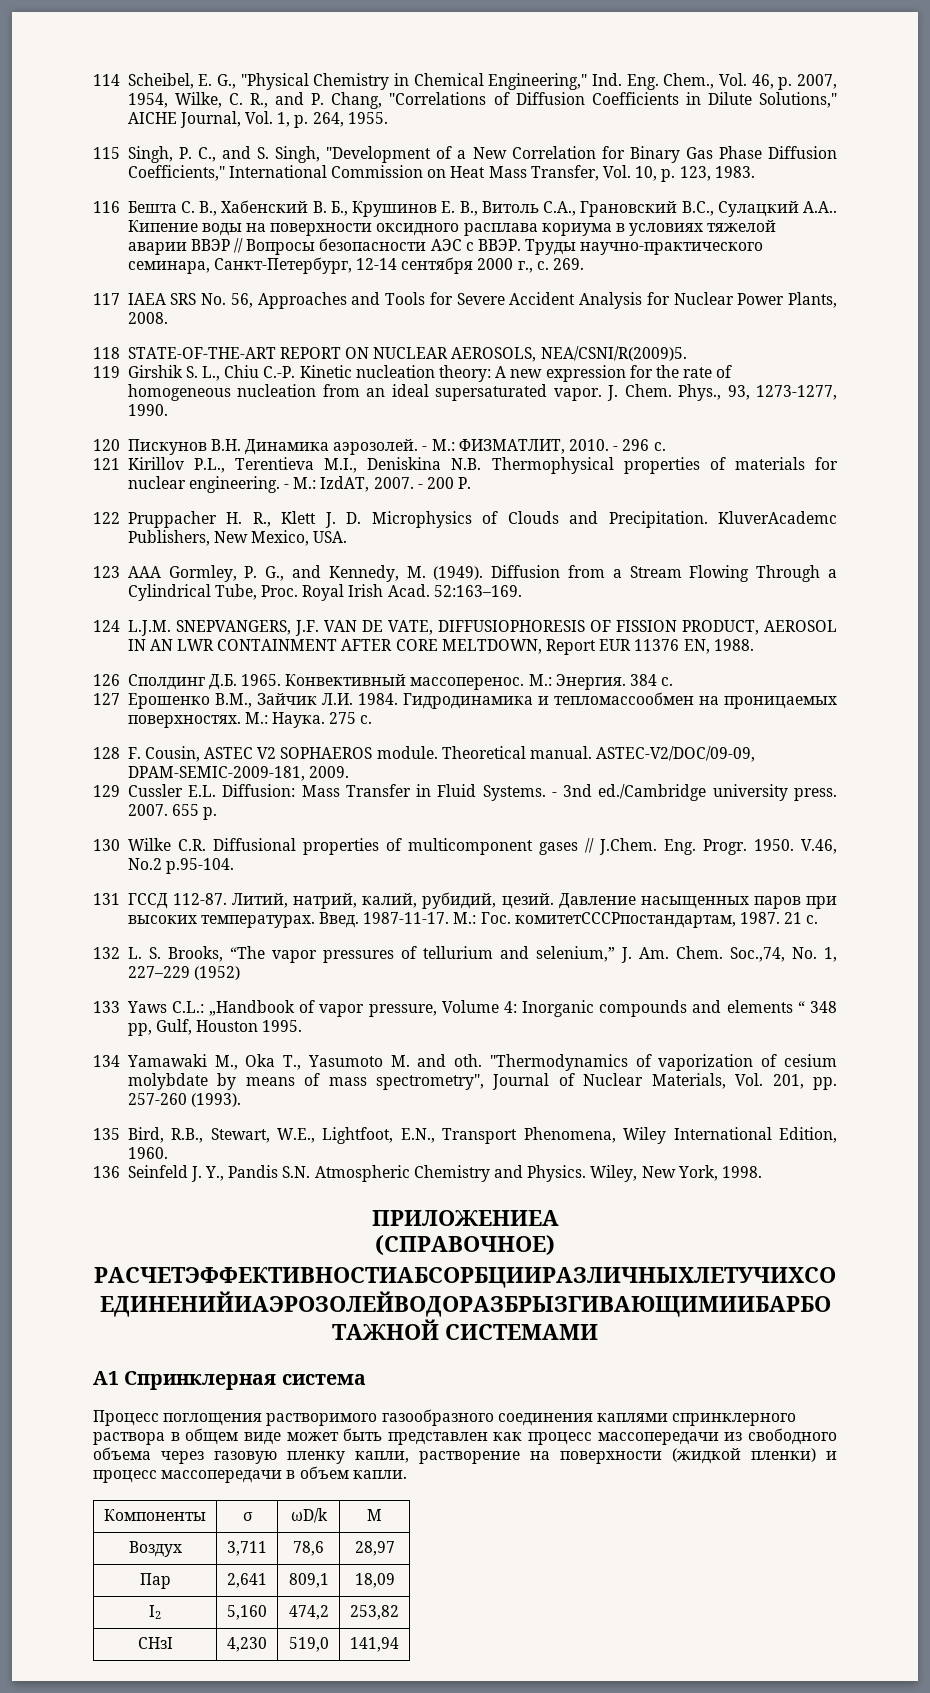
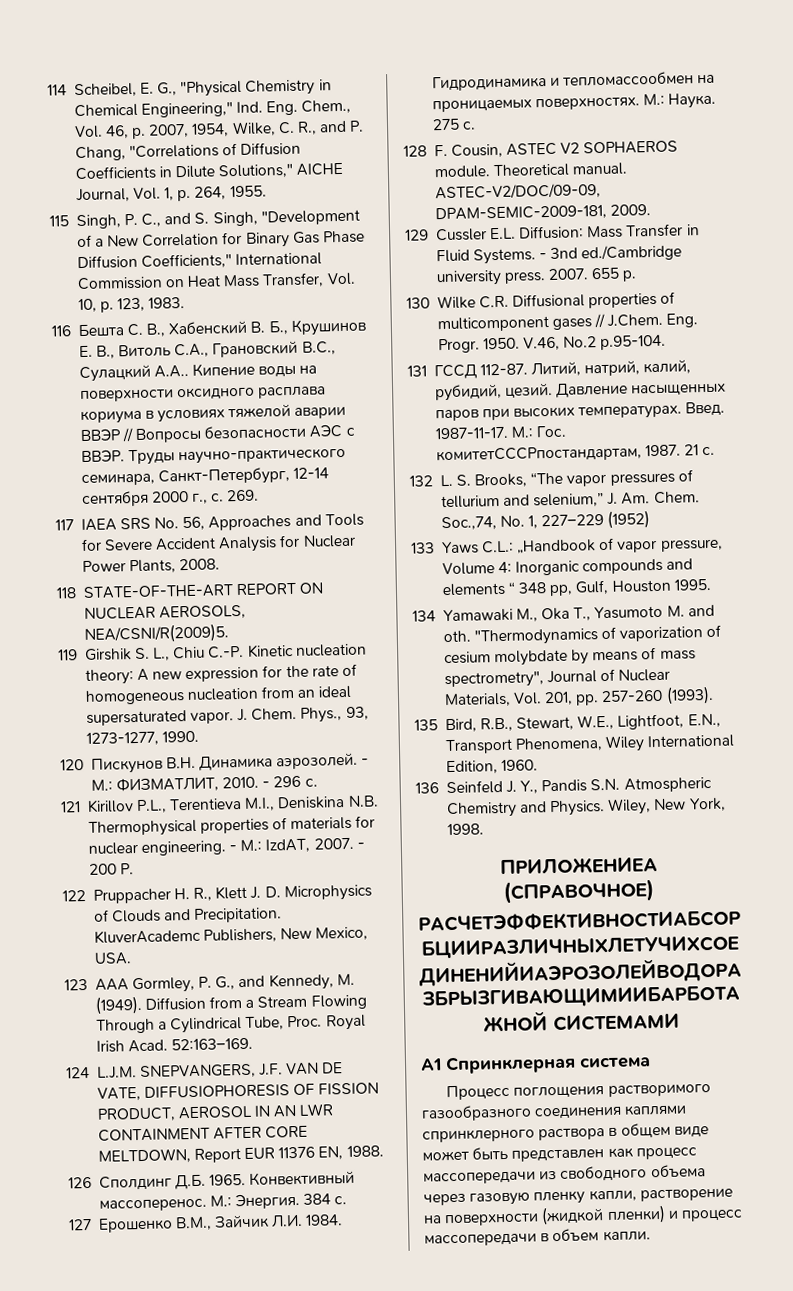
- Компоненты | σ | ωD/k | M
- Воздух | 3,711 | 78,6 | 28,97
- Пар | 2,641 | 809,1 | 18,09
- I2 | 5,160 | 474,2 | 253,82
- СНзI | 4,230 | 519,0 | 141,94

